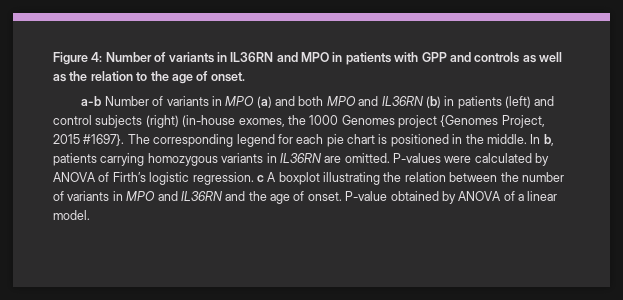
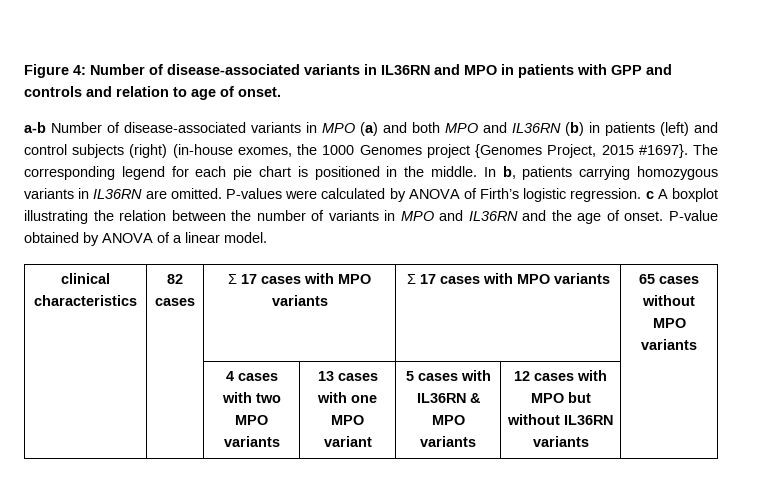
- Figure 4: Number of variants in IL36RN and MPO in patients with GPP and controls as well as the relation to the age of onset.
+ Figure 4: Number of disease-associated variants in IL36RN and MPO in patients with GPP and controls and relation to age of onset.
- a-b Number of variants in MPO (a) and both MPO and IL36RN (b) in patients (left) and control subjects (right) (in-house exomes, the 1000 Genomes project {Genomes Project, 2015 #1697}.
+ a-b Number of disease-associated variants in MPO (a) and both MPO and IL36RN (b) in patients (left) and control subjects (right) (in-house exomes, the 1000 Genomes project {Genomes Project, 2015 #1697}.
+ clinical characteristics | 82 cases | Σ 17 cases with MPO variants | Σ 17 cases with MPO variants | 65 cases without MPO variants
+ | | 4 cases with two MPO variants | 13 cases with one MPO variant | 5 cases with IL36RN & MPO variants | 12 cases with MPO but without IL36RN variants |

